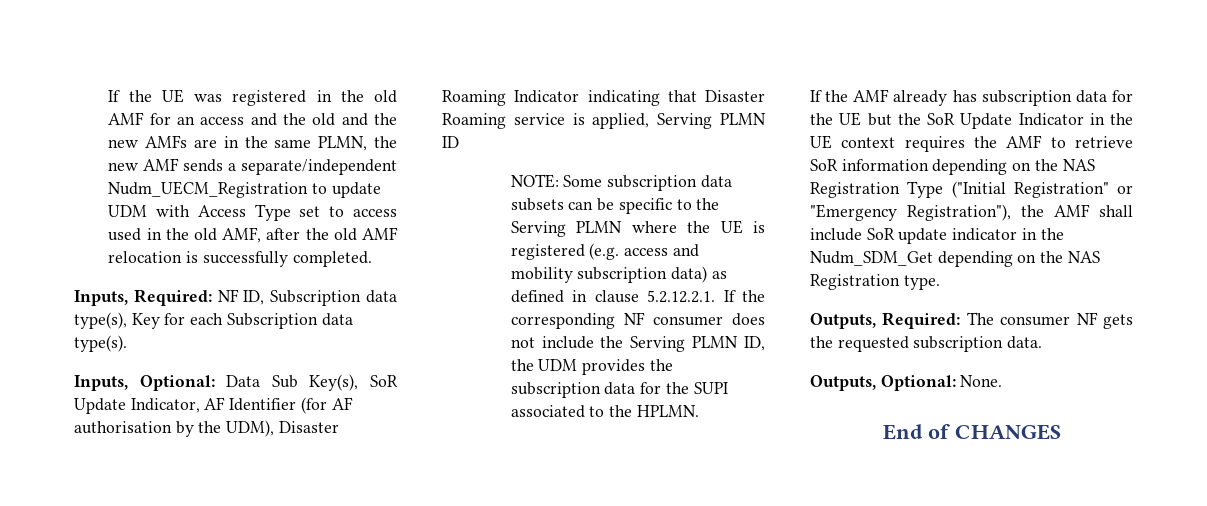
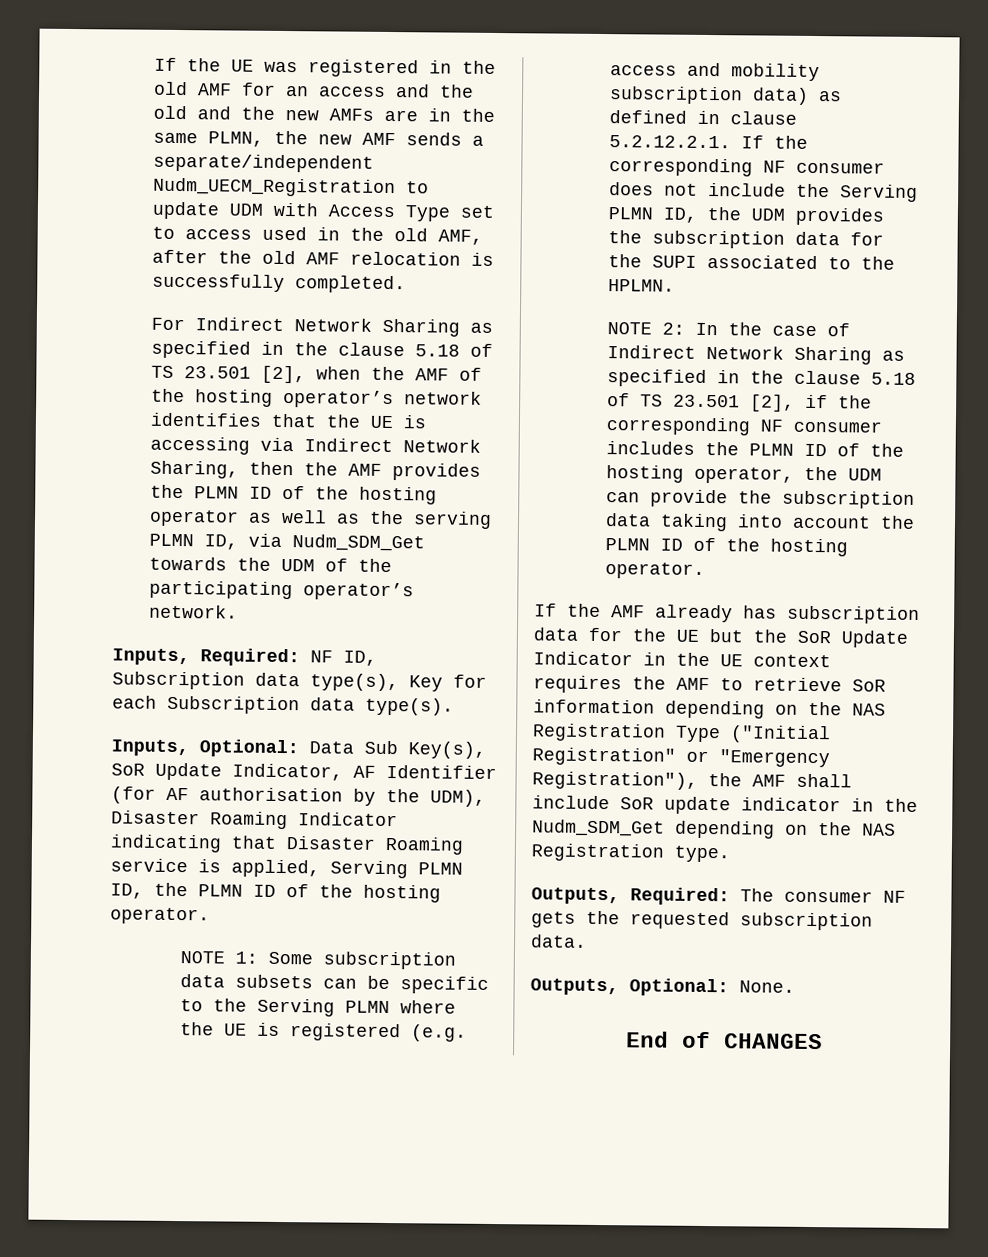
+ For Indirect Network Sharing as specified in the clause 5.18 of TS 23.501 [2], when the AMF of the hosting operator’s network identifies that the UE is accessing via Indirect Network Sharing, then the AMF provides the PLMN ID of the hosting operator as well as the serving PLMN ID, via Nudm_SDM_Get towards the UDM of the participating operator’s network.
- Data Sub Key(s), SoR Update Indicator, AF Identifier (for AF authorisation by the UDM), Disaster Roaming Indicator indicating that Disaster Roaming service is applied, Serving PLMN ID
- NOTE:
+ Data Sub Key(s), SoR Update Indicator, AF Identifier (for AF authorisation by the UDM), Disaster Roaming Indicator indicating that Disaster Roaming service is applied, Serving PLMN ID, the PLMN ID of the hosting operator.
+ NOTE 1:
+ NOTE 2: In the case of Indirect Network Sharing as specified in the clause 5.18 of TS 23.501 [2], if the corresponding NF consumer includes the PLMN ID of the hosting operator, the UDM can provide the subscription data taking into account the PLMN ID of the hosting operator.

